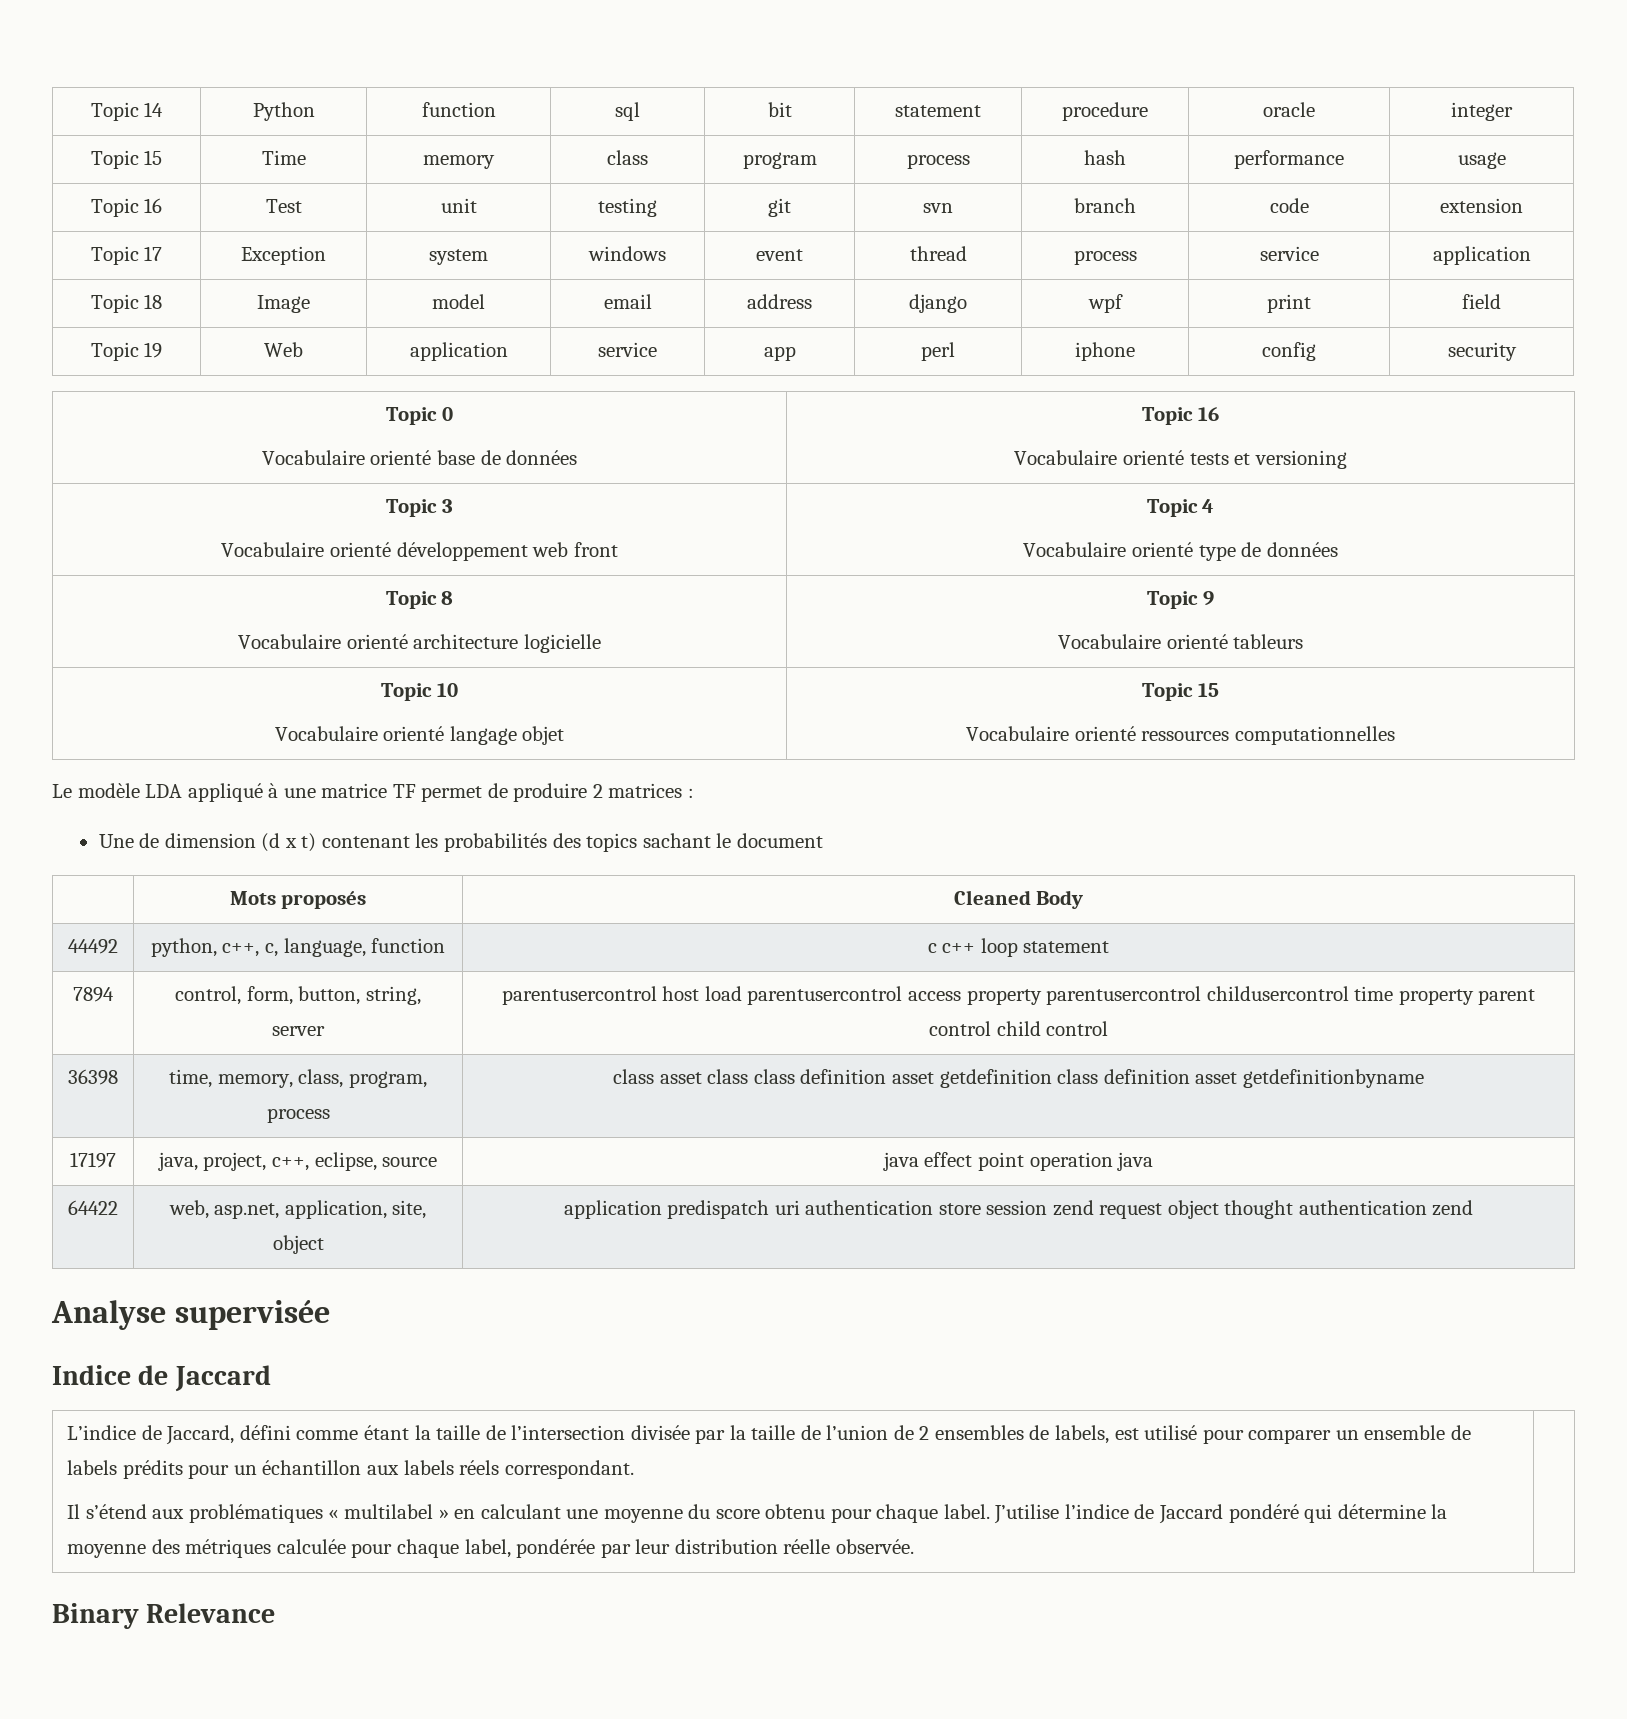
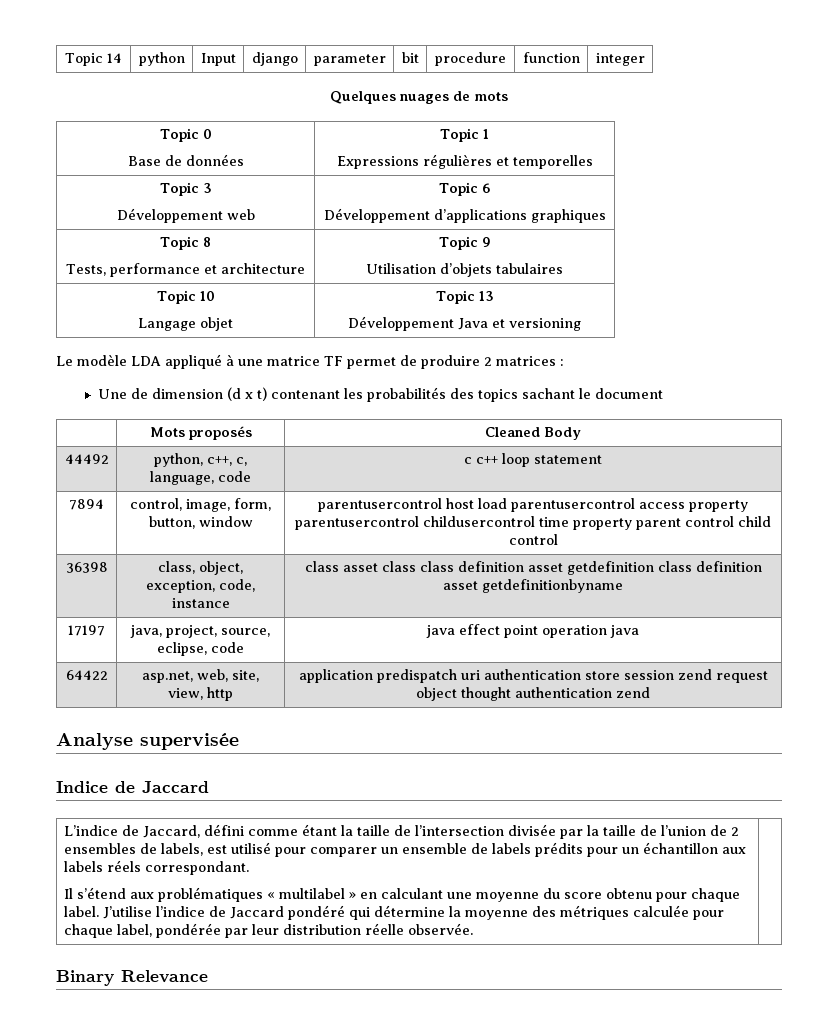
- Topic 14 | Python | function | sql | bit | statement | procedure | oracle | integer
- Topic 15 | Time | memory | class | program | process | hash | performance | usage
- Topic 16 | Test | unit | testing | git | svn | branch | code | extension
- Topic 17 | Exception | system | windows | event | thread | process | service | application
- Topic 18 | Image | model | email | address | django | wpf | print | field
- Topic 19 | Web | application | service | app | perl | iphone | config | security
+ Topic 14 | python | Input | django | parameter | bit | procedure | function | integer
+ Quelques nuages de mots
  Topic 0
- Vocabulaire orienté base de données | Topic 16
- Vocabulaire orienté tests et versioning
+ Base de données | Topic 1
+ Expressions régulières et temporelles
  Topic 3
- Vocabulaire orienté développement web front | Topic 4
- Vocabulaire orienté type de données
+ Développement web | Topic 6
+ Développement d’applications graphiques
  Topic 8
- Vocabulaire orienté architecture logicielle | Topic 9
- Vocabulaire orienté tableurs
+ Tests, performance et architecture | Topic 9
+ Utilisation d’objets tabulaires
  Topic 10
- Vocabulaire orienté langage objet | Topic 15
- Vocabulaire orienté ressources computationnelles
+ Langage objet | Topic 13
+ Développement Java et versioning
- 44492 | python, c++, c, language, function | c c++ loop statement
+ 44492 | python, c++, c, language, code | c c++ loop statement
- 7894 | control, form, button, string, server | parentusercontrol host load parentusercontrol access property parentusercontrol childusercontrol time property parent control child control
+ 7894 | control, image, form, button, window | parentusercontrol host load parentusercontrol access property parentusercontrol childusercontrol time property parent control child control
- 36398 | time, memory, class, program, process | class asset class class definition asset getdefinition class definition asset getdefinitionbyname
+ 36398 | class, object, exception, code, instance | class asset class class definition asset getdefinition class definition asset getdefinitionbyname
- 17197 | java, project, c++, eclipse, source | java effect point operation java
+ 17197 | java, project, source, eclipse, code | java effect point operation java
- 64422 | web, asp.net, application, site, object | application predispatch uri authentication store session zend request object thought authentication zend
+ 64422 | asp.net, web, site, view, http | application predispatch uri authentication store session zend request object thought authentication zend

